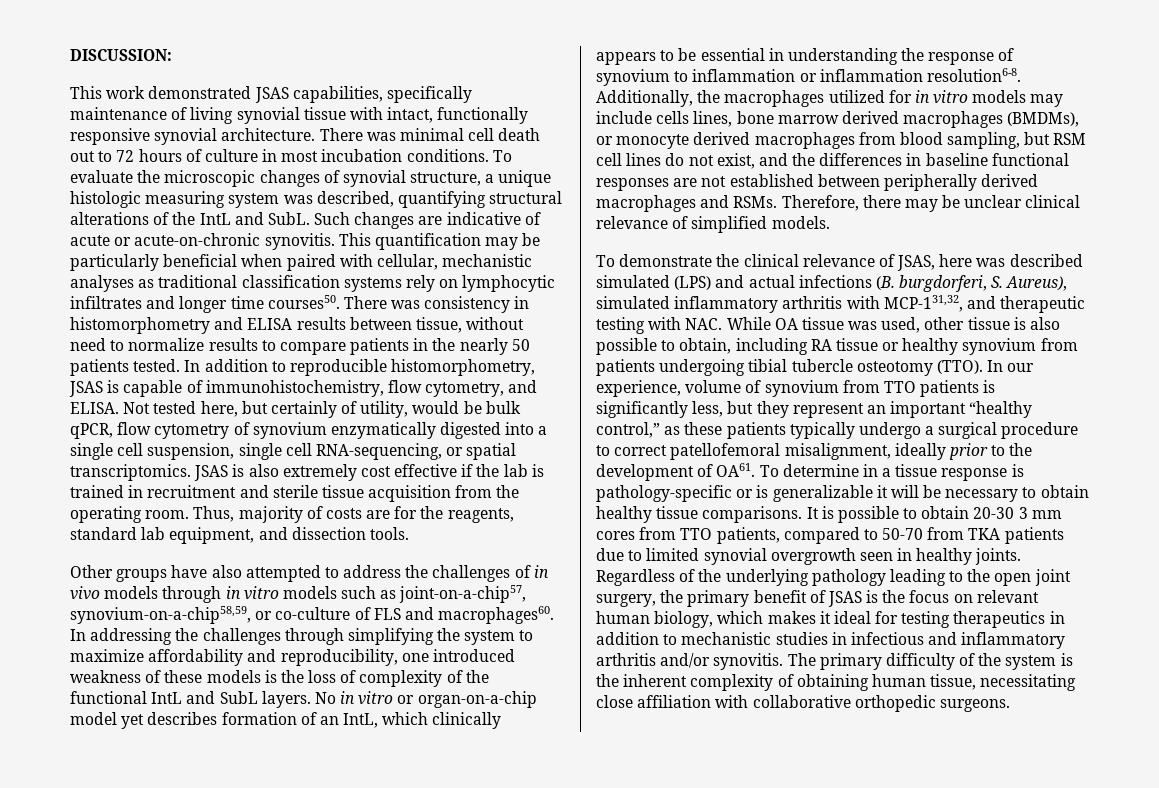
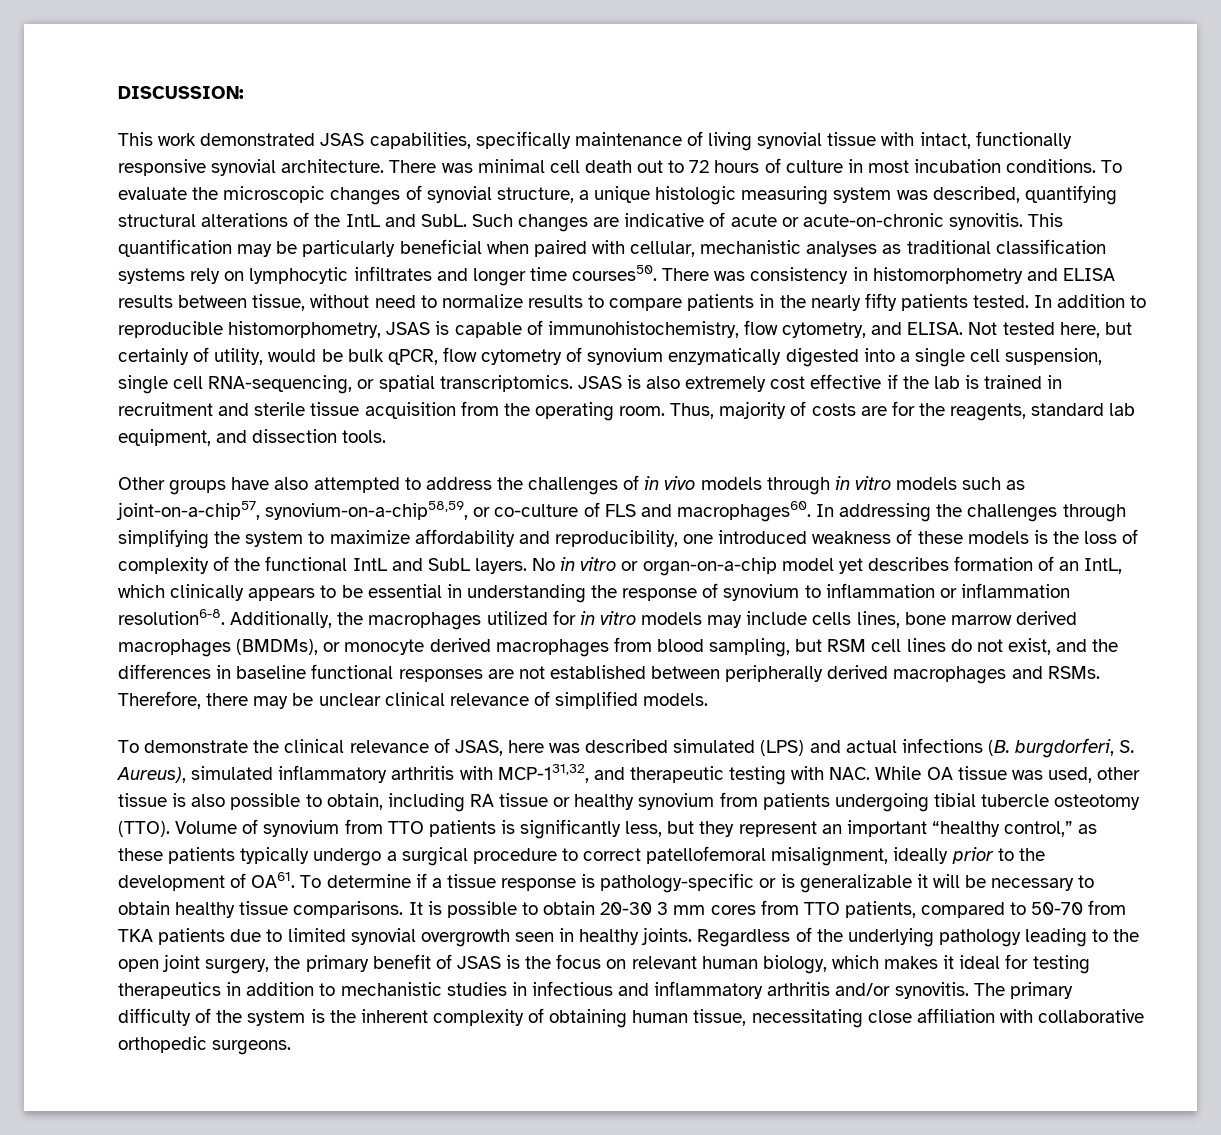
- There was consistency in histomorphometry and ELISA results between tissue, without need to normalize results to compare patients in the nearly 50 patients tested.
+ There was consistency in histomorphometry and ELISA results between tissue, without need to normalize results to compare patients in the nearly fifty patients tested.
- In our experience, volume of synovium from TTO patients is significantly less, but they represent an important “healthy control,” as these patients typically undergo a surgical procedure to correct patellofemoral misalignment, ideally prior to the development of OA61.
+ Volume of synovium from TTO patients is significantly less, but they represent an important “healthy control,” as these patients typically undergo a surgical procedure to correct patellofemoral misalignment, ideally prior to the development of OA61.
- To determine in a tissue response is pathology-specific or is generalizable it will be necessary to obtain healthy tissue comparisons.
+ To determine if a tissue response is pathology-specific or is generalizable it will be necessary to obtain healthy tissue comparisons.

